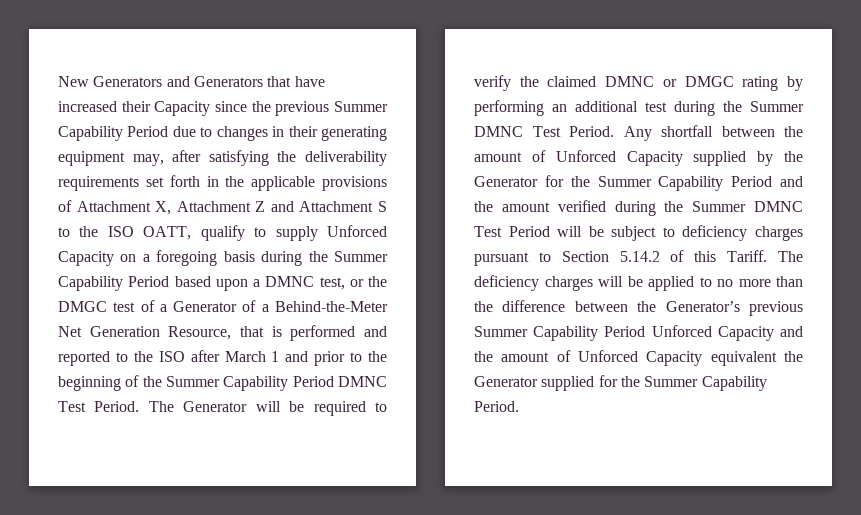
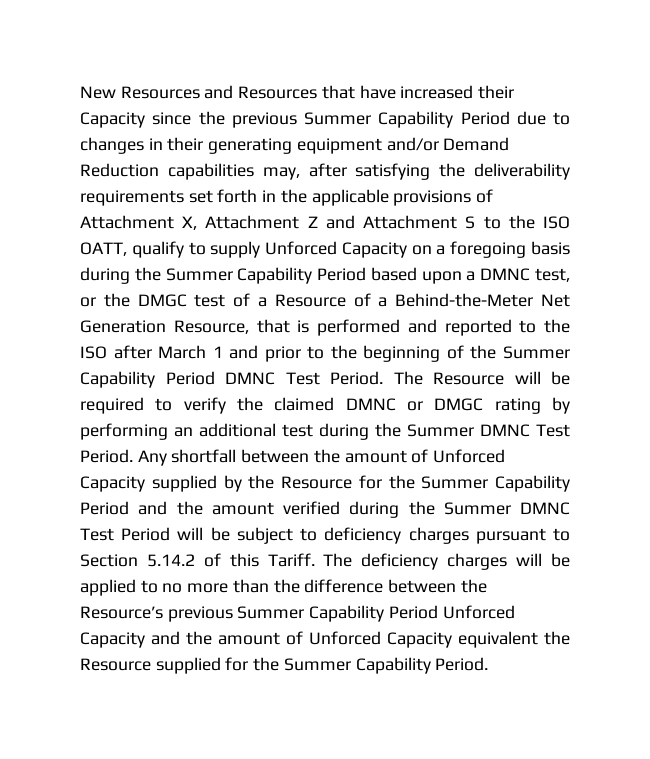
- New Generators and Generators that have increased their Capacity since the previous Summer Capability Period due to changes in their generating equipment may, after satisfying the deliverability requirements set forth in the applicable provisions of Attachment X, Attachment Z and Attachment S to the ISO OATT, qualify to supply Unforced Capacity on a foregoing basis during the Summer Capability Period based upon a DMNC test, or the DMGC test of a Generator of a Behind-the-Meter Net Generation Resource, that is performed and reported to the ISO after March 1 and prior to the beginning of the Summer Capability Period DMNC Test Period.
+ New Resources and Resources that have increased their Capacity since the previous Summer Capability Period due to changes in their generating equipment and/or Demand Reduction capabilities may, after satisfying the deliverability requirements set forth in the applicable provisions of Attachment X, Attachment Z and Attachment S to the ISO OATT, qualify to supply Unforced Capacity on a foregoing basis during the Summer Capability Period based upon a DMNC test, or the DMGC test of a Resource of a Behind-the-Meter Net Generation Resource, that is performed and reported to the ISO after March 1 and prior to the beginning of the Summer Capability Period DMNC Test Period.
- The Generator will be required to verify the claimed DMNC or DMGC rating by performing an additional test during the Summer DMNC Test Period.
+ The Resource will be required to verify the claimed DMNC or DMGC rating by performing an additional test during the Summer DMNC Test Period.
- Any shortfall between the amount of Unforced Capacity supplied by the Generator for the Summer Capability Period and the amount verified during the Summer DMNC Test Period will be subject to deficiency charges pursuant to Section 5.14.2 of this Tariff.
+ Any shortfall between the amount of Unforced Capacity supplied by the Resource for the Summer Capability Period and the amount verified during the Summer DMNC Test Period will be subject to deficiency charges pursuant to Section 5.14.2 of this Tariff.
- The deficiency charges will be applied to no more than the difference between the Generator’s previous Summer Capability Period Unforced Capacity and the amount of Unforced Capacity equivalent the Generator supplied for the Summer Capability Period.
+ The deficiency charges will be applied to no more than the difference between the Resource’s previous Summer Capability Period Unforced Capacity and the amount of Unforced Capacity equivalent the Resource supplied for the Summer Capability Period.

